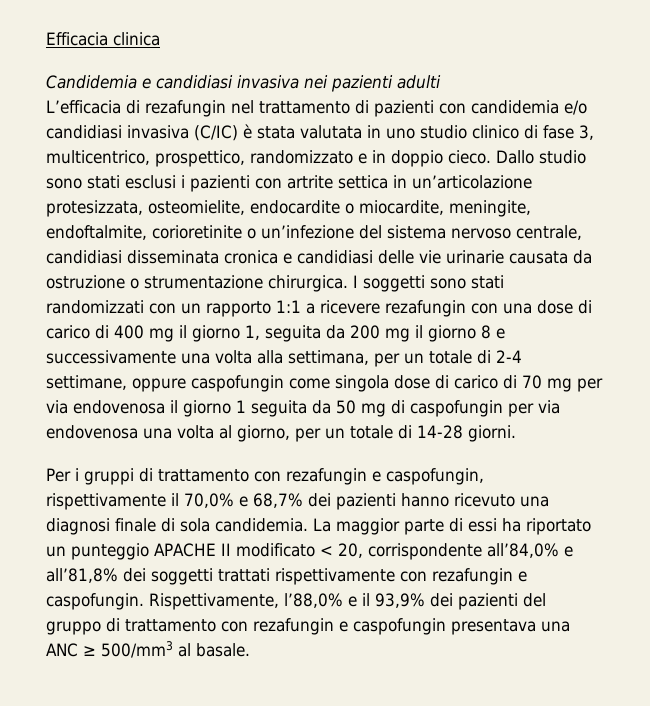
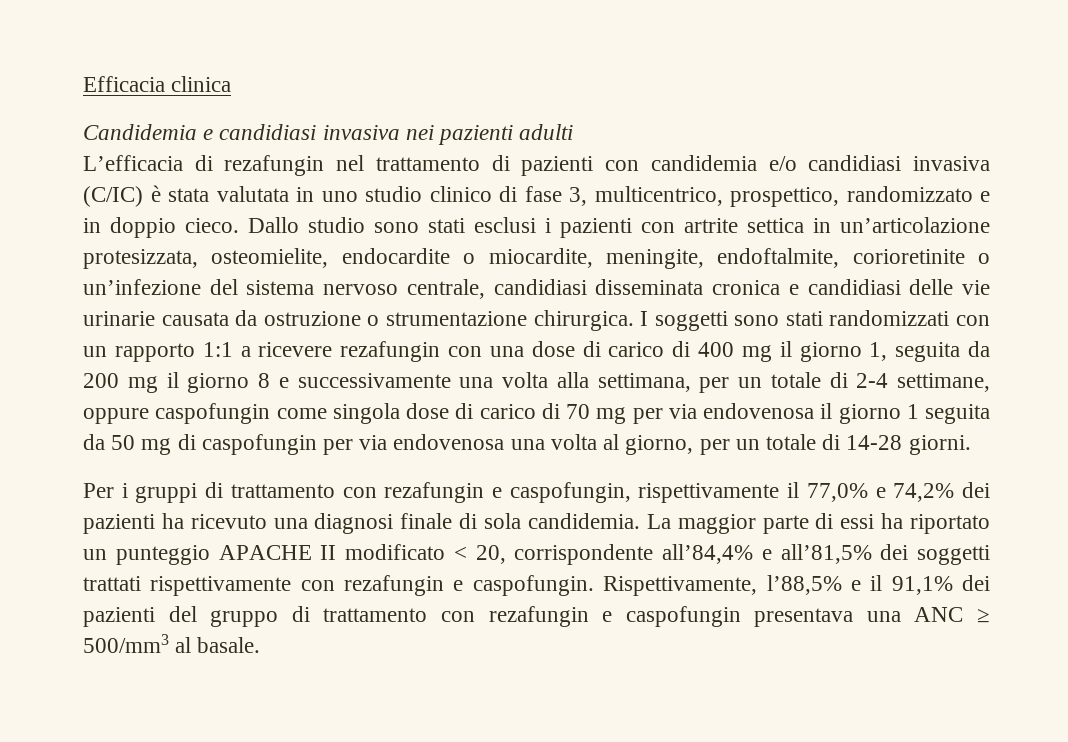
- Per i gruppi di trattamento con rezafungin e caspofungin, rispettivamente il 70,0% e 68,7% dei pazienti hanno ricevuto una diagnosi finale di sola candidemia.
+ Per i gruppi di trattamento con rezafungin e caspofungin, rispettivamente il 77,0% e 74,2% dei pazienti ha ricevuto una diagnosi finale di sola candidemia.
- La maggior parte di essi ha riportato un punteggio APACHE II modificato < 20, corrispondente all’84,0% e all’81,8% dei soggetti trattati rispettivamente con rezafungin e caspofungin.
+ La maggior parte di essi ha riportato un punteggio APACHE II modificato < 20, corrispondente all’84,4% e all’81,5% dei soggetti trattati rispettivamente con rezafungin e caspofungin.
- Rispettivamente, l’88,0% e il 93,9% dei pazienti del gruppo di trattamento con rezafungin e caspofungin presentava una ANC ≥ 500/mm3 al basale.
+ Rispettivamente, l’88,5% e il 91,1% dei pazienti del gruppo di trattamento con rezafungin e caspofungin presentava una ANC ≥ 500/mm3 al basale.

